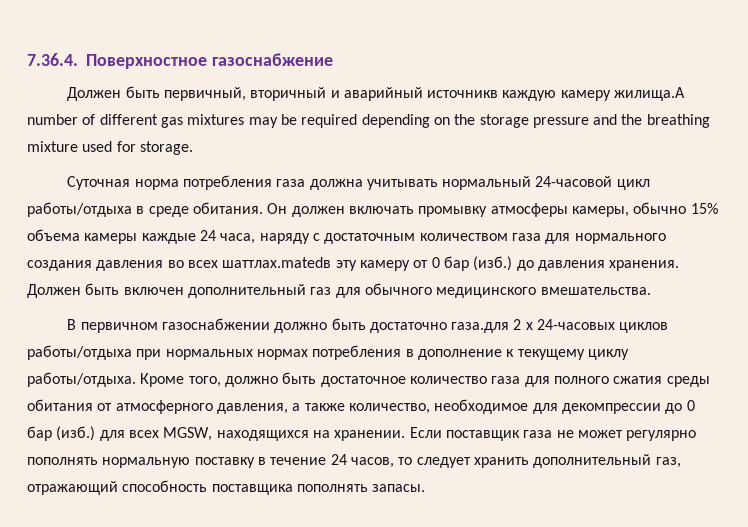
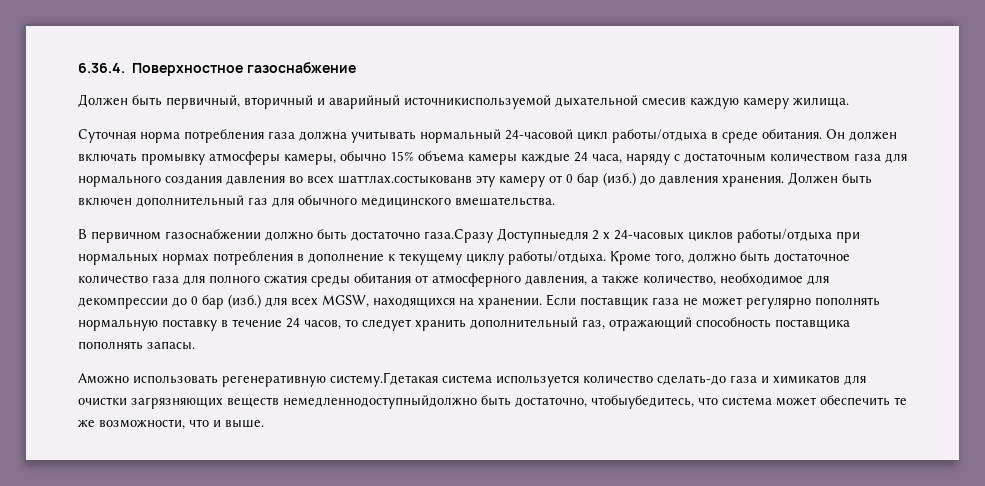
- 7.36.4. Поверхностное газоснабжение
+ 6.36.4. Поверхностное газоснабжение
- Должен быть первичный, вторичный и аварийный источникв каждую камеру жилища.A number of different gas mixtures may be required depending on the storage pressure and the breathing mixture used for storage.
+ Должен быть первичный, вторичный и аварийный источникиспользуемой дыхательной смесив каждую камеру жилища.
- Он должен включать промывку атмосферы камеры, обычно 15% объема камеры каждые 24 часа, наряду с достаточным количеством газа для нормального создания давления во всех шаттлах.matedв эту камеру от 0 бар (изб.) до давления хранения.
+ Он должен включать промывку атмосферы камеры, обычно 15% объема камеры каждые 24 часа, наряду с достаточным количеством газа для нормального создания давления во всех шаттлах.состыкованв эту камеру от 0 бар (изб.) до давления хранения.
- В первичном газоснабжении должно быть достаточно газа.для 2 х 24-часовых циклов работы/отдыха при нормальных нормах потребления в дополнение к текущему циклу работы/отдыха.
+ В первичном газоснабжении должно быть достаточно газа.Сразу Доступныедля 2 х 24-часовых циклов работы/отдыха при нормальных нормах потребления в дополнение к текущему циклу работы/отдыха.
+ Аможно использовать регенеративную систему.Гдетакая система используется количество сделать-до газа и химикатов для очистки загрязняющих веществ немедленнодоступныйдолжно быть достаточно, чтобыубедитесь, что система может обеспечить те же возможности, что и выше.

